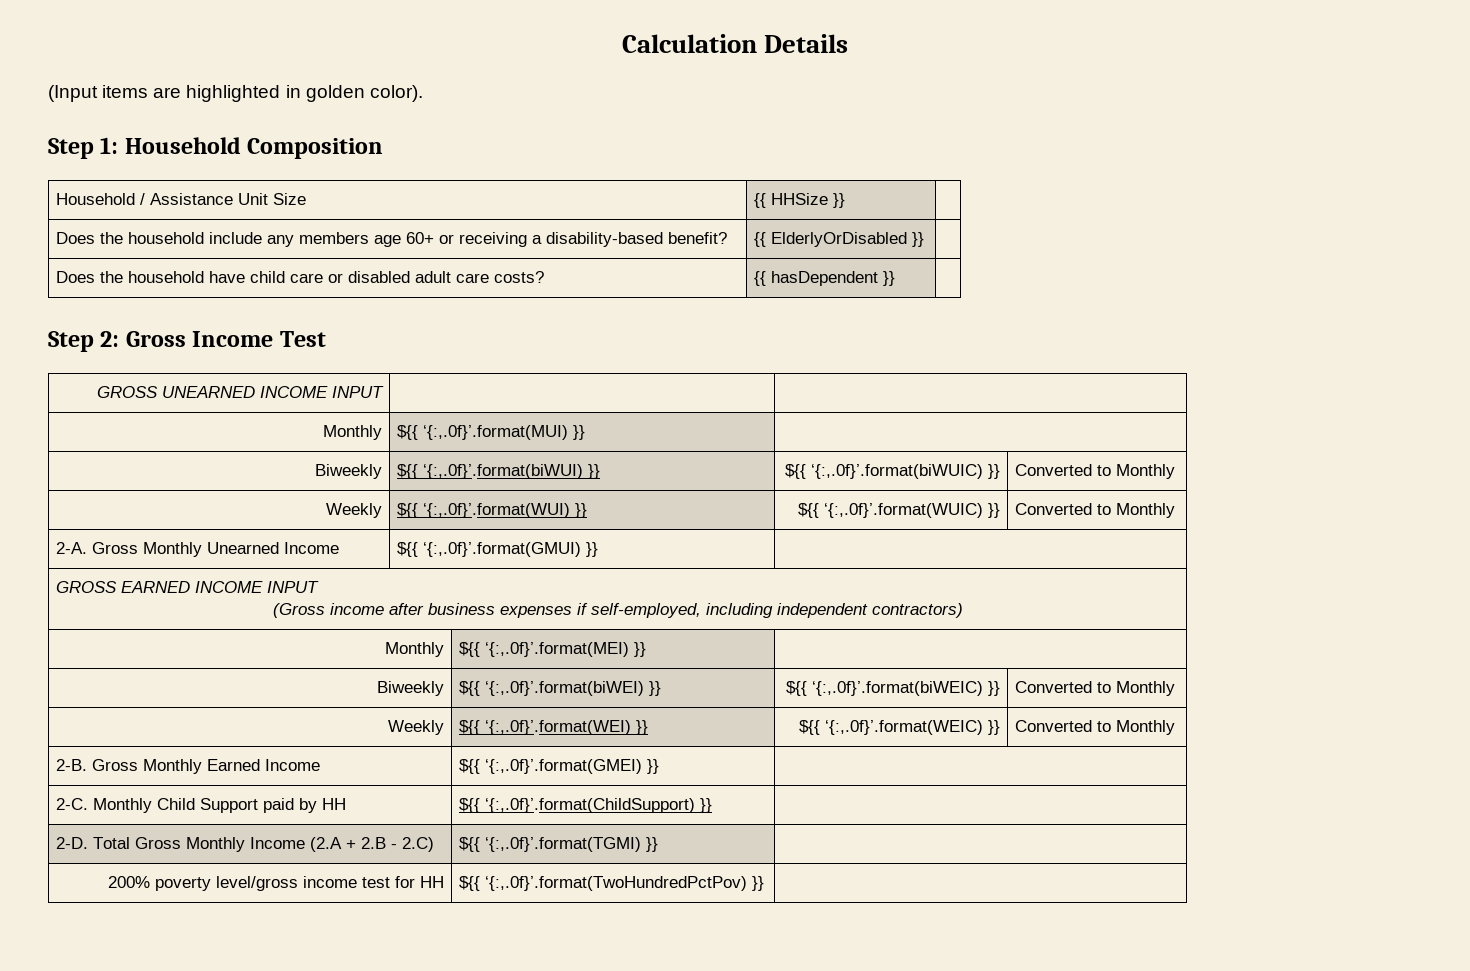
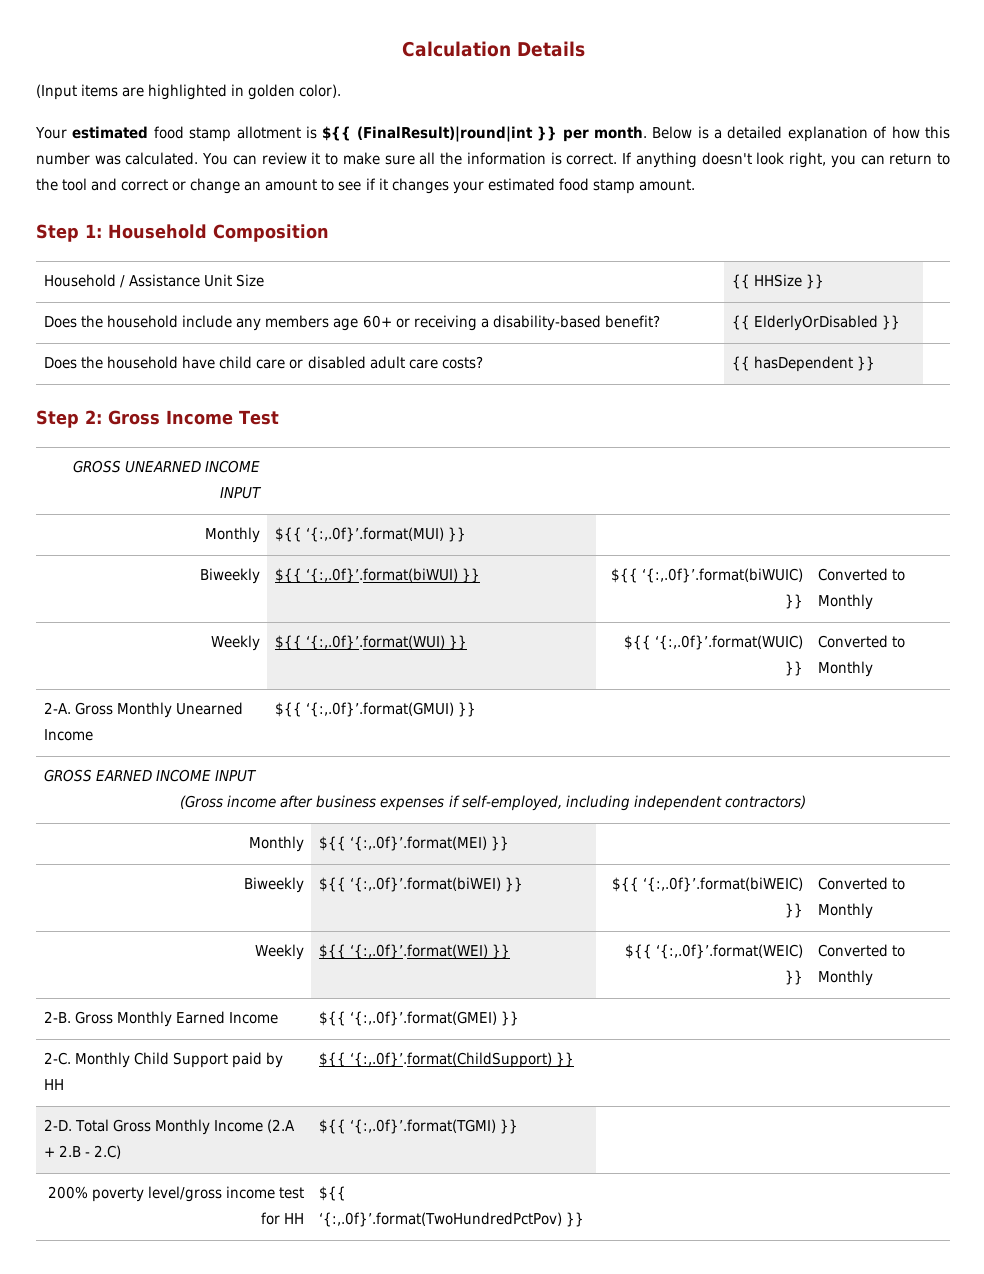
+ Your estimated food stamp allotment is ${{ (FinalResult)|round|int }} per month. Below is a detailed explanation of how this number was calculated. You can review it to make sure all the information is correct. If anything doesn't look right, you can return to the tool and correct or change an amount to see if it changes your estimated food stamp amount.

